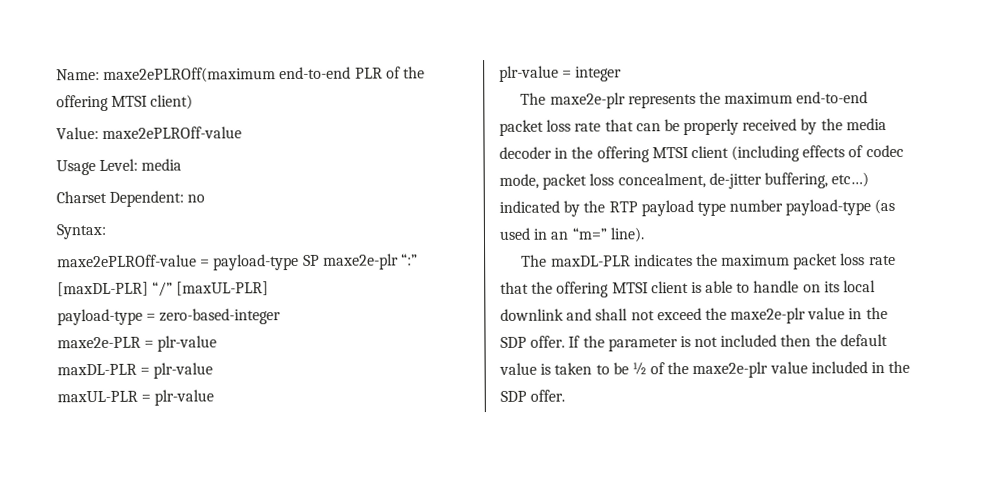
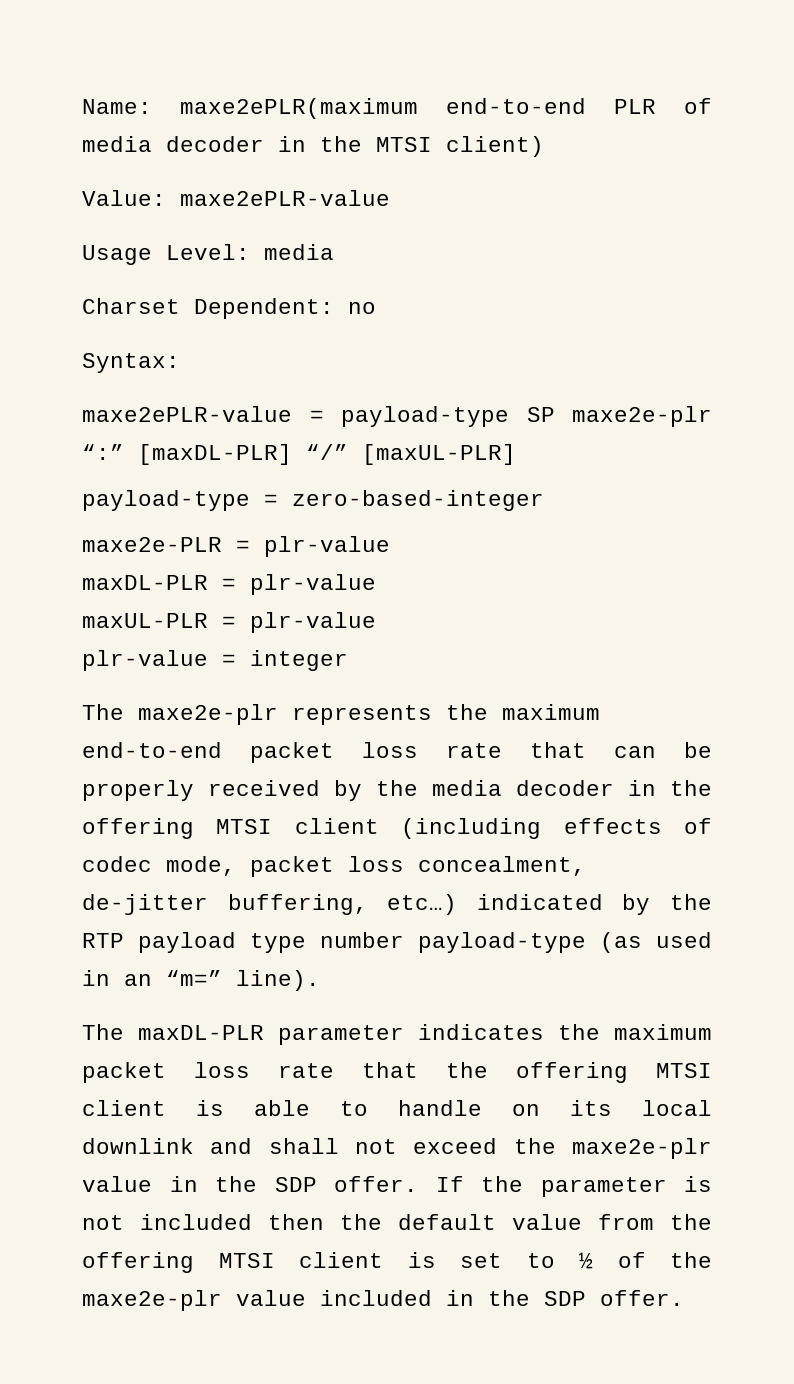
- Name: maxe2ePLROff(maximum end-to-end PLR of the offering MTSI client)
+ Name: maxe2ePLR(maximum end-to-end PLR of media decoder in the MTSI client)
- Value: maxe2ePLROff-value
+ Value: maxe2ePLR-value
- maxe2ePLROff-value = payload-type SP maxe2e-plr “:” [maxDL-PLR] “/” [maxUL-PLR]
+ maxe2ePLR-value = payload-type SP maxe2e-plr “:” [maxDL-PLR] “/” [maxUL-PLR]
- The maxDL-PLR indicates the maximum packet loss rate that the offering MTSI client is able to handle on its local downlink and shall not exceed the maxe2e-plr value in the SDP offer.
+ The maxDL-PLR parameter indicates the maximum packet loss rate that the offering MTSI client is able to handle on its local downlink and shall not exceed the maxe2e-plr value in the SDP offer.
- If the parameter is not included then the default value is taken to be ½ of the maxe2e-plr value included in the SDP offer.
+ If the parameter is not included then the default value from the offering MTSI client is set to ½ of the maxe2e-plr value included in the SDP offer.

